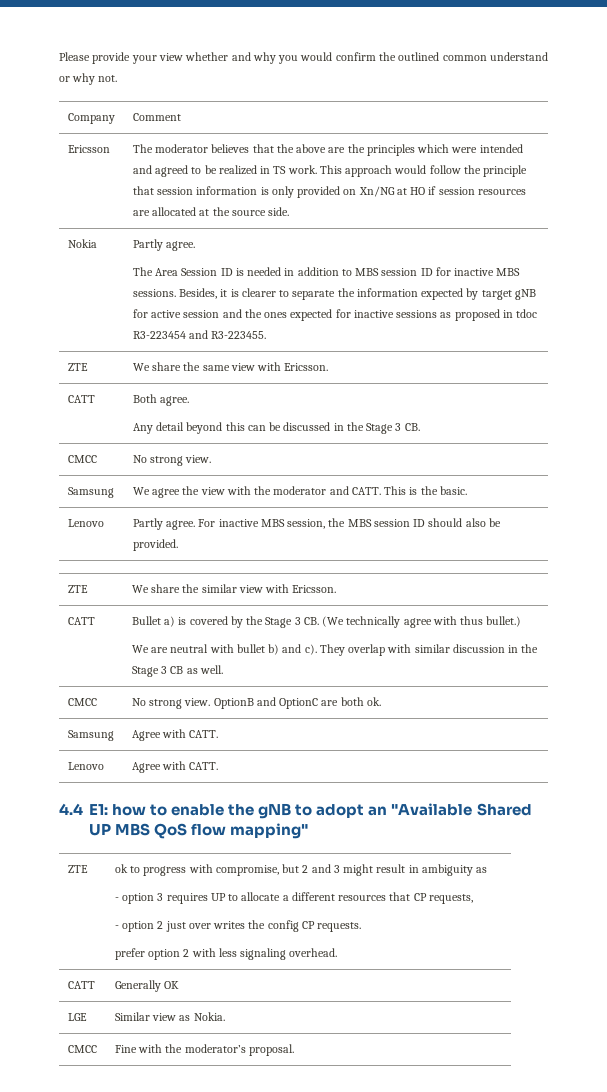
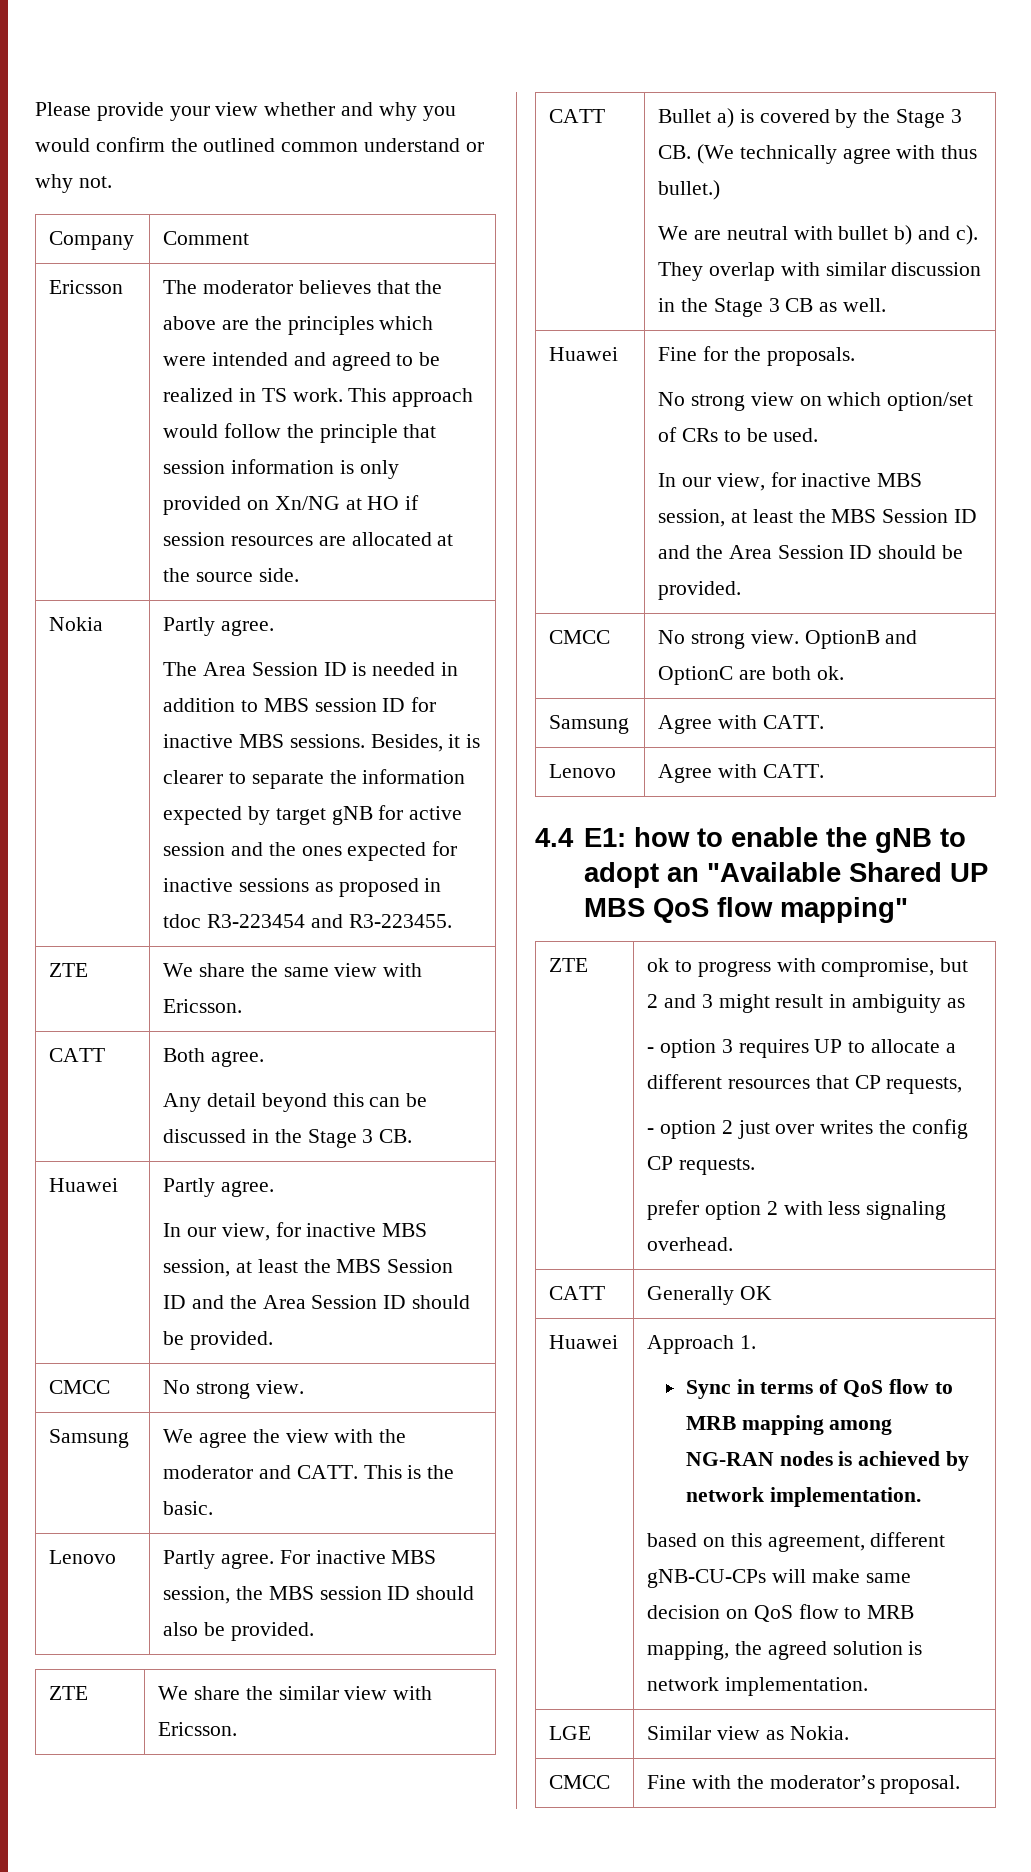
+ Huawei | Partly agree.
+ In our view, for inactive MBS session, at least the MBS Session ID and the Area Session ID should be provided.
+ Huawei | Fine for the proposals.
+ No strong view on which option/set of CRs to be used.
+ In our view, for inactive MBS session, at least the MBS Session ID and the Area Session ID should be provided.
+ Huawei | Approach 1.
+ Sync in terms of QoS flow to MRB mapping among NG-RAN nodes is achieved by network implementation.
+ based on this agreement, different gNB-CU-CPs will make same decision on QoS flow to MRB mapping, the agreed solution is network implementation.

